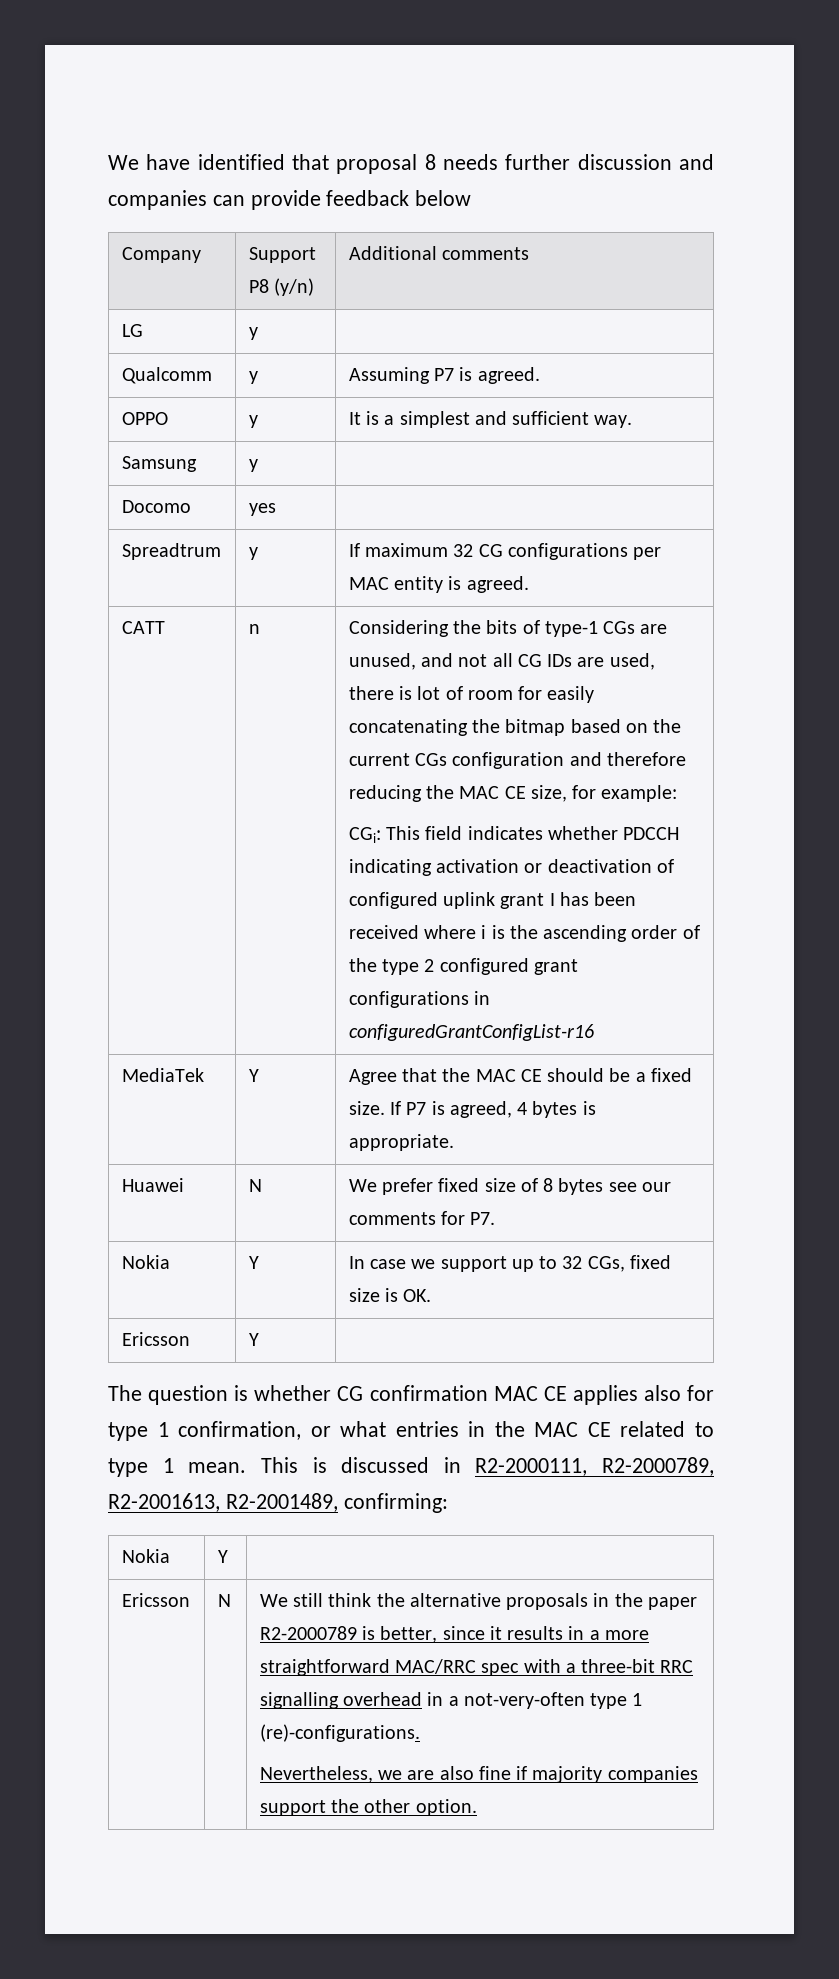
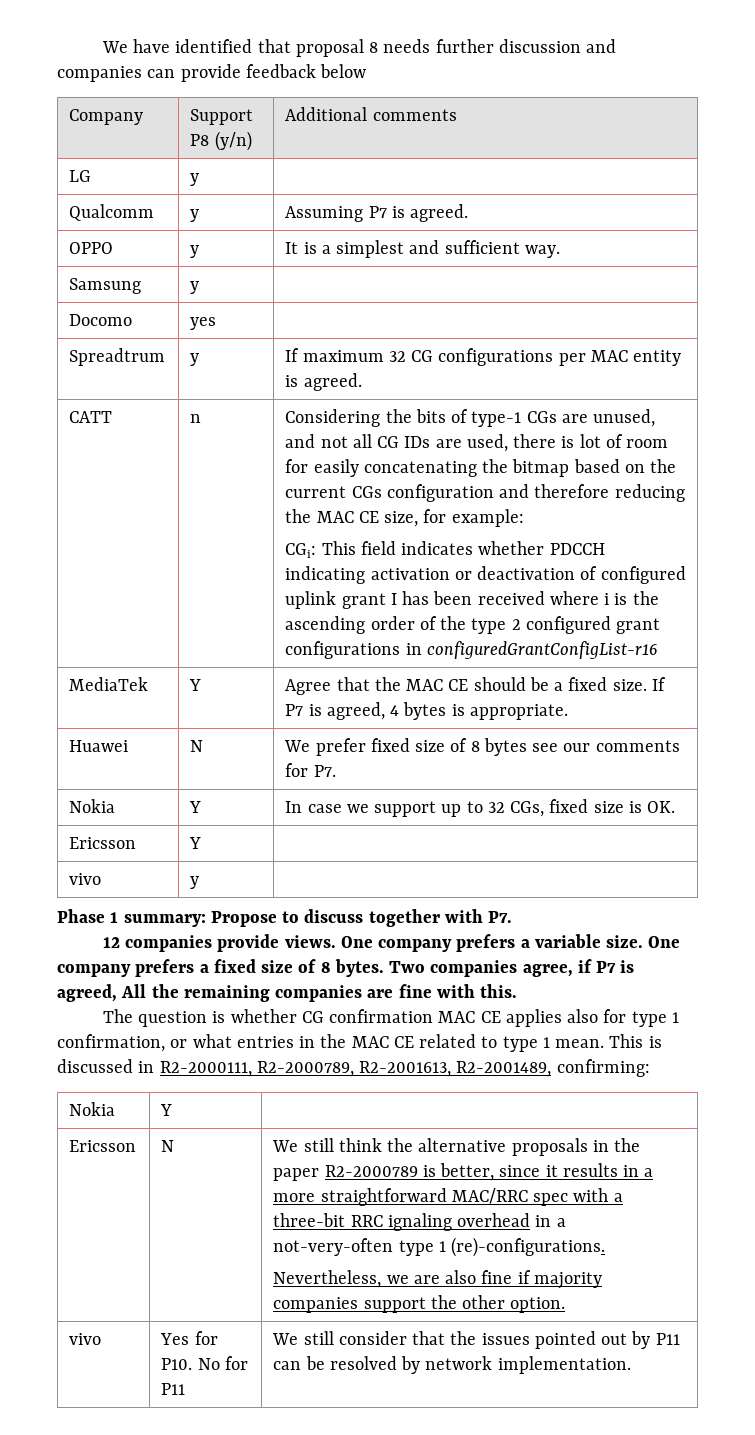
+ vivo | y |
+ Phase 1 summary: Propose to discuss together with P7.
+ 12 companies provide views. One company prefers a variable size. One company prefers a fixed size of 8 bytes. Two companies agree, if P7 is agreed, All the remaining companies are fine with this.
- We still think the alternative proposals in the paper R2-2000789 is better, since it results in a more straightforward MAC/RRC spec with a three-bit RRC signalling overhead in a not-very-often type 1 (re)-configurations.
+ We still think the alternative proposals in the paper R2-2000789 is better, since it results in a more straightforward MAC/RRC spec with a three-bit RRC ignaling overhead in a not-very-often type 1 (re)-configurations.
+ vivo | Yes for P10. No for P11 | We still consider that the issues pointed out by P11 can be resolved by network implementation.

